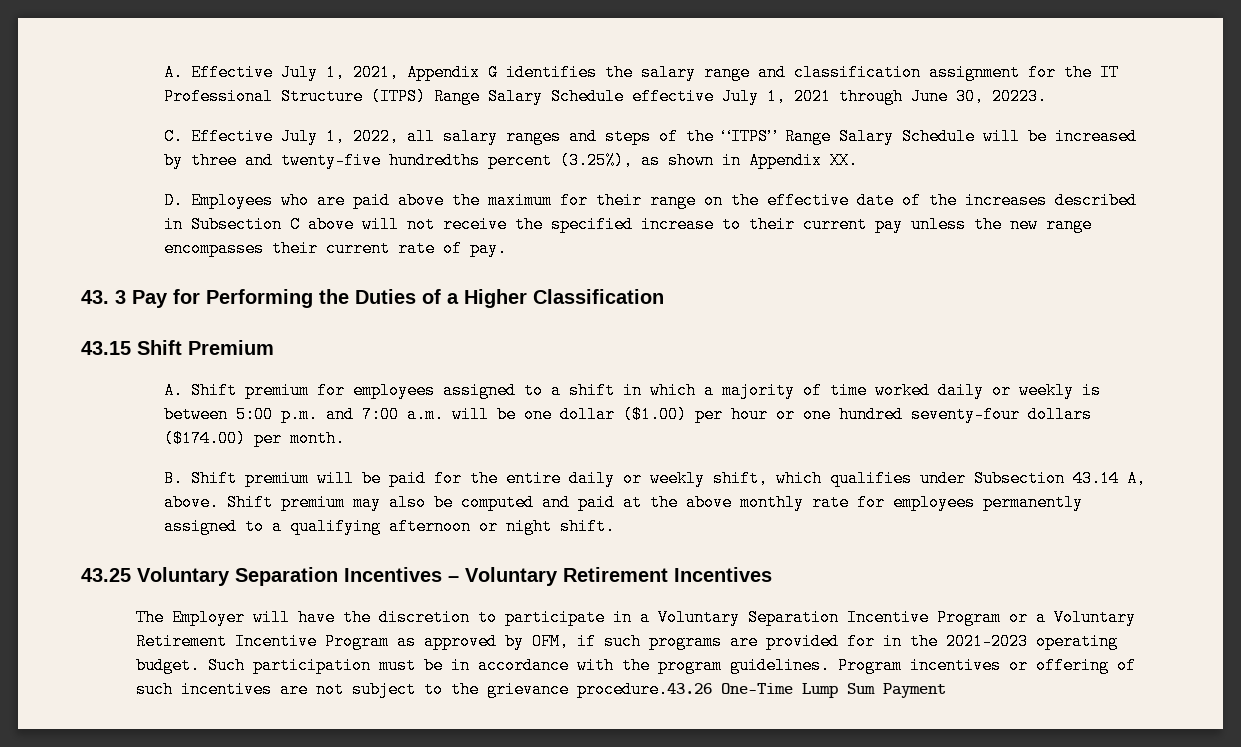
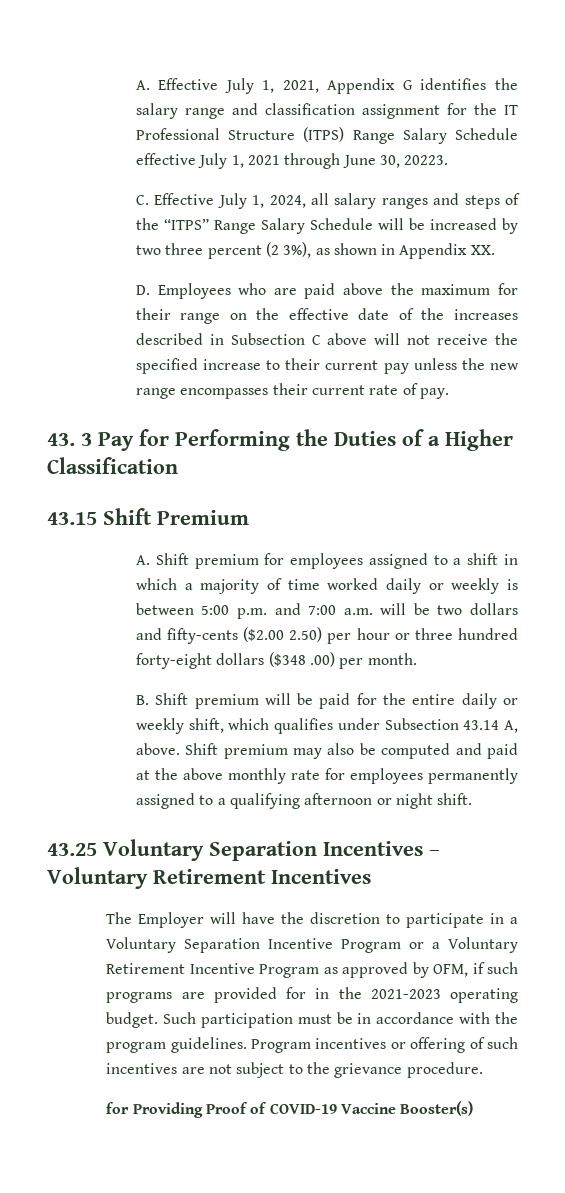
- C. Effective July 1, 2022, all salary ranges and steps of the “ITPS” Range Salary Schedule will be increased by three and twenty-five hundredths percent (3.25%), as shown in Appendix XX.
+ C. Effective July 1, 2024, all salary ranges and steps of the “ITPS” Range Salary Schedule will be increased by two three percent (2 3%), as shown in Appendix XX.
- A. Shift premium for employees assigned to a shift in which a majority of time worked daily or weekly is between 5:00 p.m. and 7:00 a.m. will be one dollar ($1.00) per hour or one hundred seventy-four dollars ($174.00) per month.
+ A. Shift premium for employees assigned to a shift in which a majority of time worked daily or weekly is between 5:00 p.m. and 7:00 a.m. will be two dollars and fifty-cents ($2.00 2.50) per hour or three hundred forty-eight dollars ($348 .00) per month.
- Program incentives or offering of such incentives are not subject to the grievance procedure.43.26 One-Time Lump Sum Payment
+ Program incentives or offering of such incentives are not subject to the grievance procedure.
+ for Providing Proof of COVID-19 Vaccine Booster(s)

